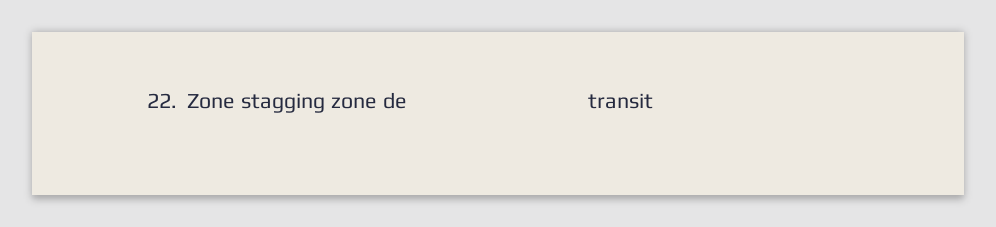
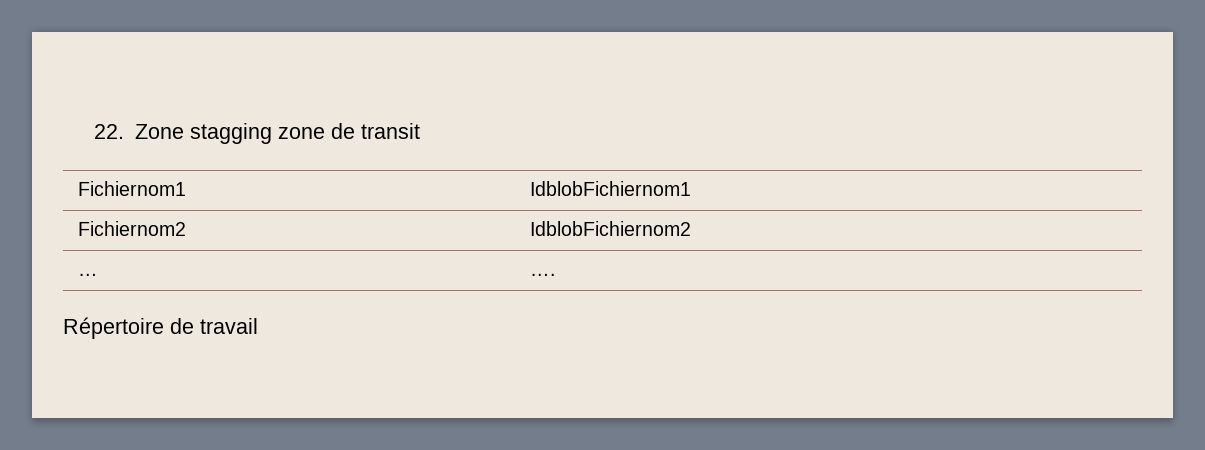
+ Fichiernom1 | IdblobFichiernom1
+ Fichiernom2 | IdblobFichiernom2
+ … | ….
+ Répertoire de travail

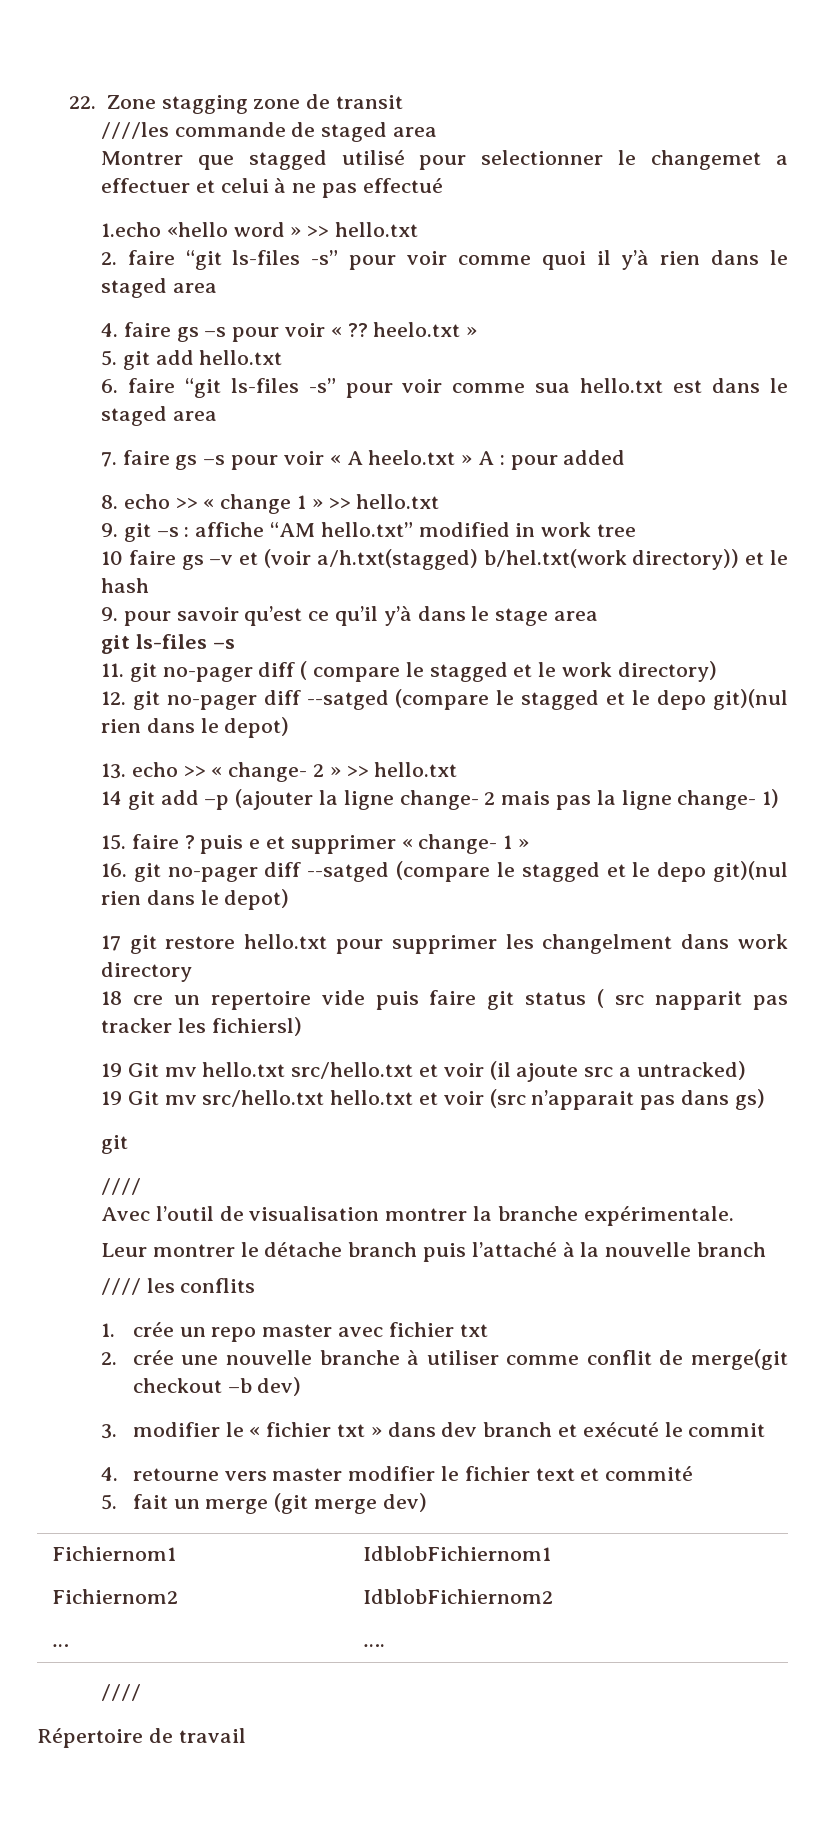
+ ////les commande de staged area
+ Montrer que stagged utilisé pour selectionner le changemet a effectuer et celui à ne pas effectué
+ 1.echo «hello word » >> hello.txt
+ 2. faire “git ls-files -s” pour voir comme quoi il y’à rien dans le staged area
+ 4. faire gs –s pour voir « ?? heelo.txt »
+ 5. git add hello.txt
+ 6. faire “git ls-files -s” pour voir comme sua hello.txt est dans le staged area
+ 7. faire gs –s pour voir « A heelo.txt » A : pour added
+ 8. echo >> « change 1 » >> hello.txt
+ 9. git –s : affiche “AM hello.txt” modified in work tree
+ 10 faire gs –v et (voir a/h.txt(stagged) b/hel.txt(work directory)) et le hash
+ 9. pour savoir qu’est ce qu’il y’à dans le stage area
+ git ls-files –s
+ 11. git no-pager diff ( compare le stagged et le work directory)
+ 12. git no-pager diff --satged (compare le stagged et le depo git)(nul rien dans le depot)
+ 13. echo >> « change- 2 » >> hello.txt
+ 14 git add –p (ajouter la ligne change- 2 mais pas la ligne change- 1)
+ 15. faire ? puis e et supprimer « change- 1 »
+ 16. git no-pager diff --satged (compare le stagged et le depo git)(nul rien dans le depot)
+ 17 git restore hello.txt pour supprimer les changelment dans work directory
+ 18 cre un repertoire vide puis faire git status ( src napparit pas tracker les fichiersl)
+ 19 Git mv hello.txt src/hello.txt et voir (il ajoute src a untracked)
+ 19 Git mv src/hello.txt hello.txt et voir (src n’apparait pas dans gs)
+ git
+ ////
+ Avec l’outil de visualisation montrer la branche expérimentale.
+ Leur montrer le détache branch puis l’attaché à la nouvelle branch
+ //// les conflits
+ 1. crée un repo master avec fichier txt
+ 2. crée une nouvelle branche à utiliser comme conflit de merge(git checkout –b dev)
+ 3. modifier le « fichier txt » dans dev branch et exécuté le commit
+ 4. retourne vers master modifier le fichier text et commité
+ 5. fait un merge (git merge dev)
  … | ….
+ ////

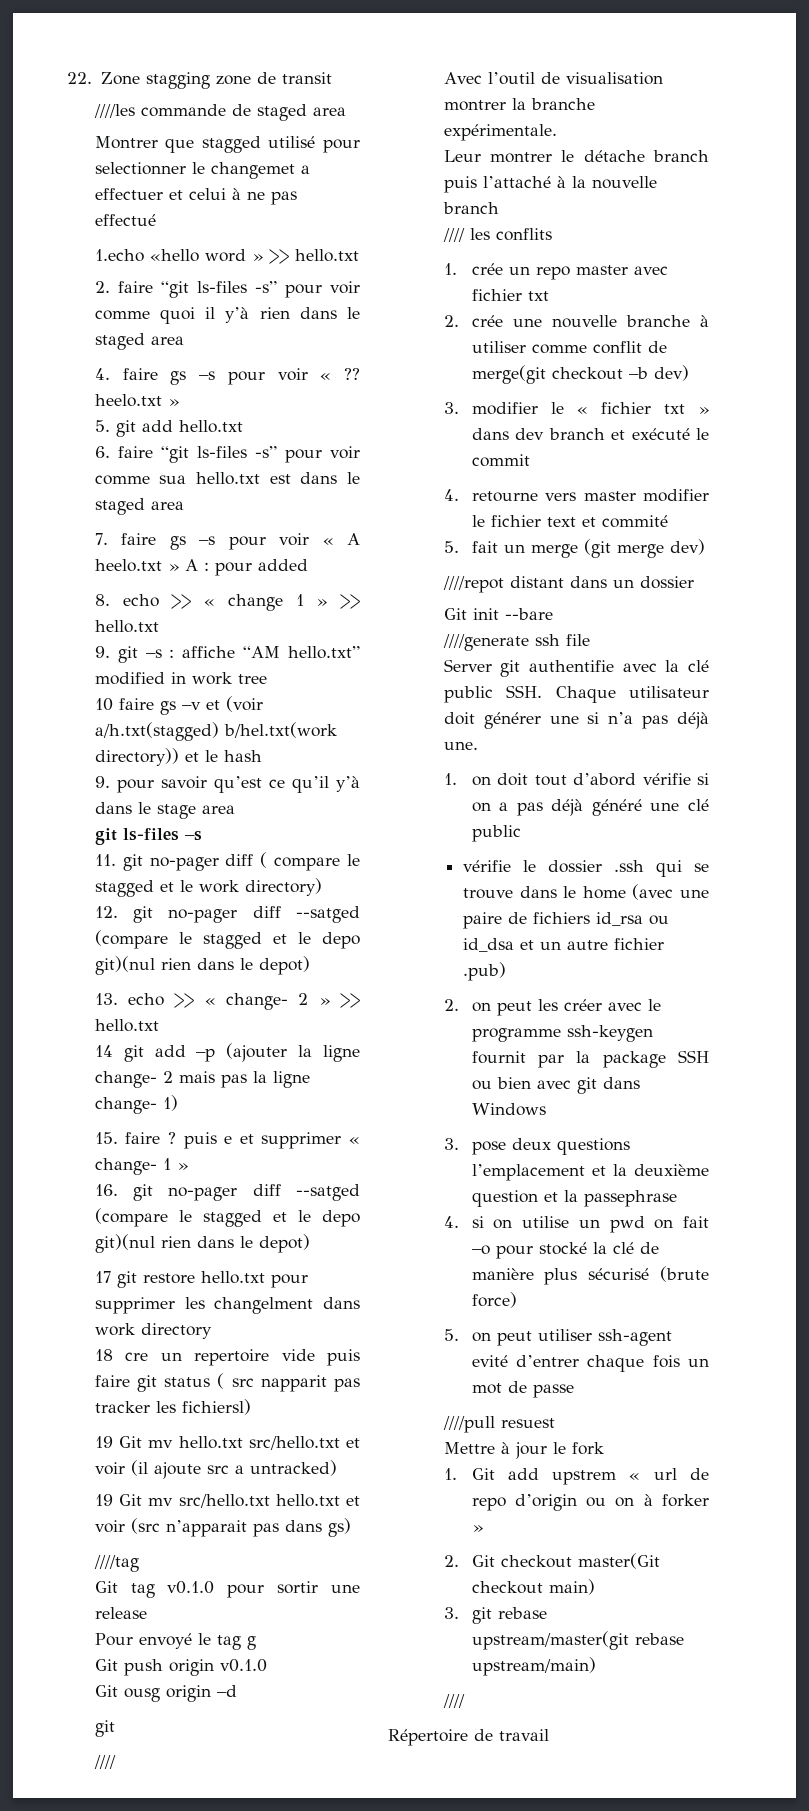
+ ////tag
+ Git tag v0.1.0 pour sortir une release
+ Pour envoyé le tag g
+ Git push origin v0.1.0
+ Git ousg origin –d
- Fichiernom1 | IdblobFichiernom1
- Fichiernom2 | IdblobFichiernom2
- … | ….
+ ////repot distant dans un dossier
+ Git init --bare
+ ////generate ssh file
+ Server git authentifie avec la clé public SSH. Chaque utilisateur doit générer une si n’a pas déjà une.
+ 1. on doit tout d’abord vérifie si on a pas déjà généré une clé public
+ vérifie le dossier .ssh qui se trouve dans le home (avec une paire de fichiers id_rsa ou id_dsa et un autre fichier .pub)
+ 2. on peut les créer avec le programme ssh-keygen fournit par la package SSH ou bien avec git dans Windows
+ 3. pose deux questions l’emplacement et la deuxième question et la passephrase
+ 4. si on utilise un pwd on fait –o pour stocké la clé de manière plus sécurisé (brute force)
+ 5. on peut utiliser ssh-agent evité d’entrer chaque fois un mot de passe
+ ////pull resuest
+ Mettre à jour le fork
+ 1. Git add upstrem « url de repo d’origin ou on à forker »
+ 2. Git checkout master(Git checkout main)
+ 3. git rebase upstream/master(git rebase upstream/main)

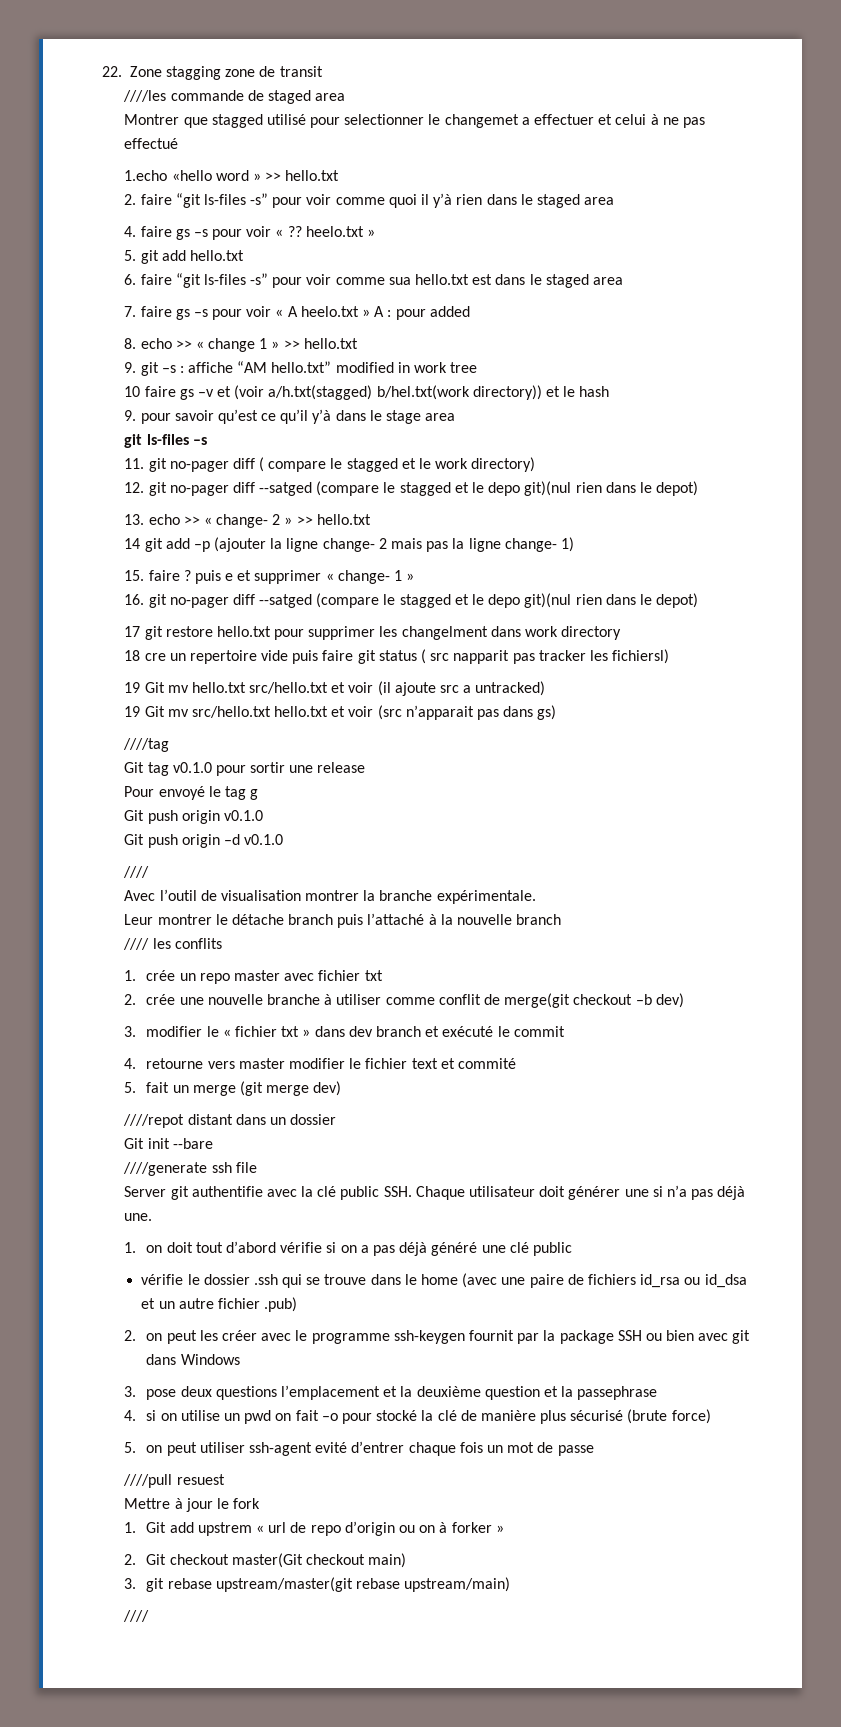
- Git ousg origin –d
- git
+ Git push origin –d v0.1.0
- Répertoire de travail

